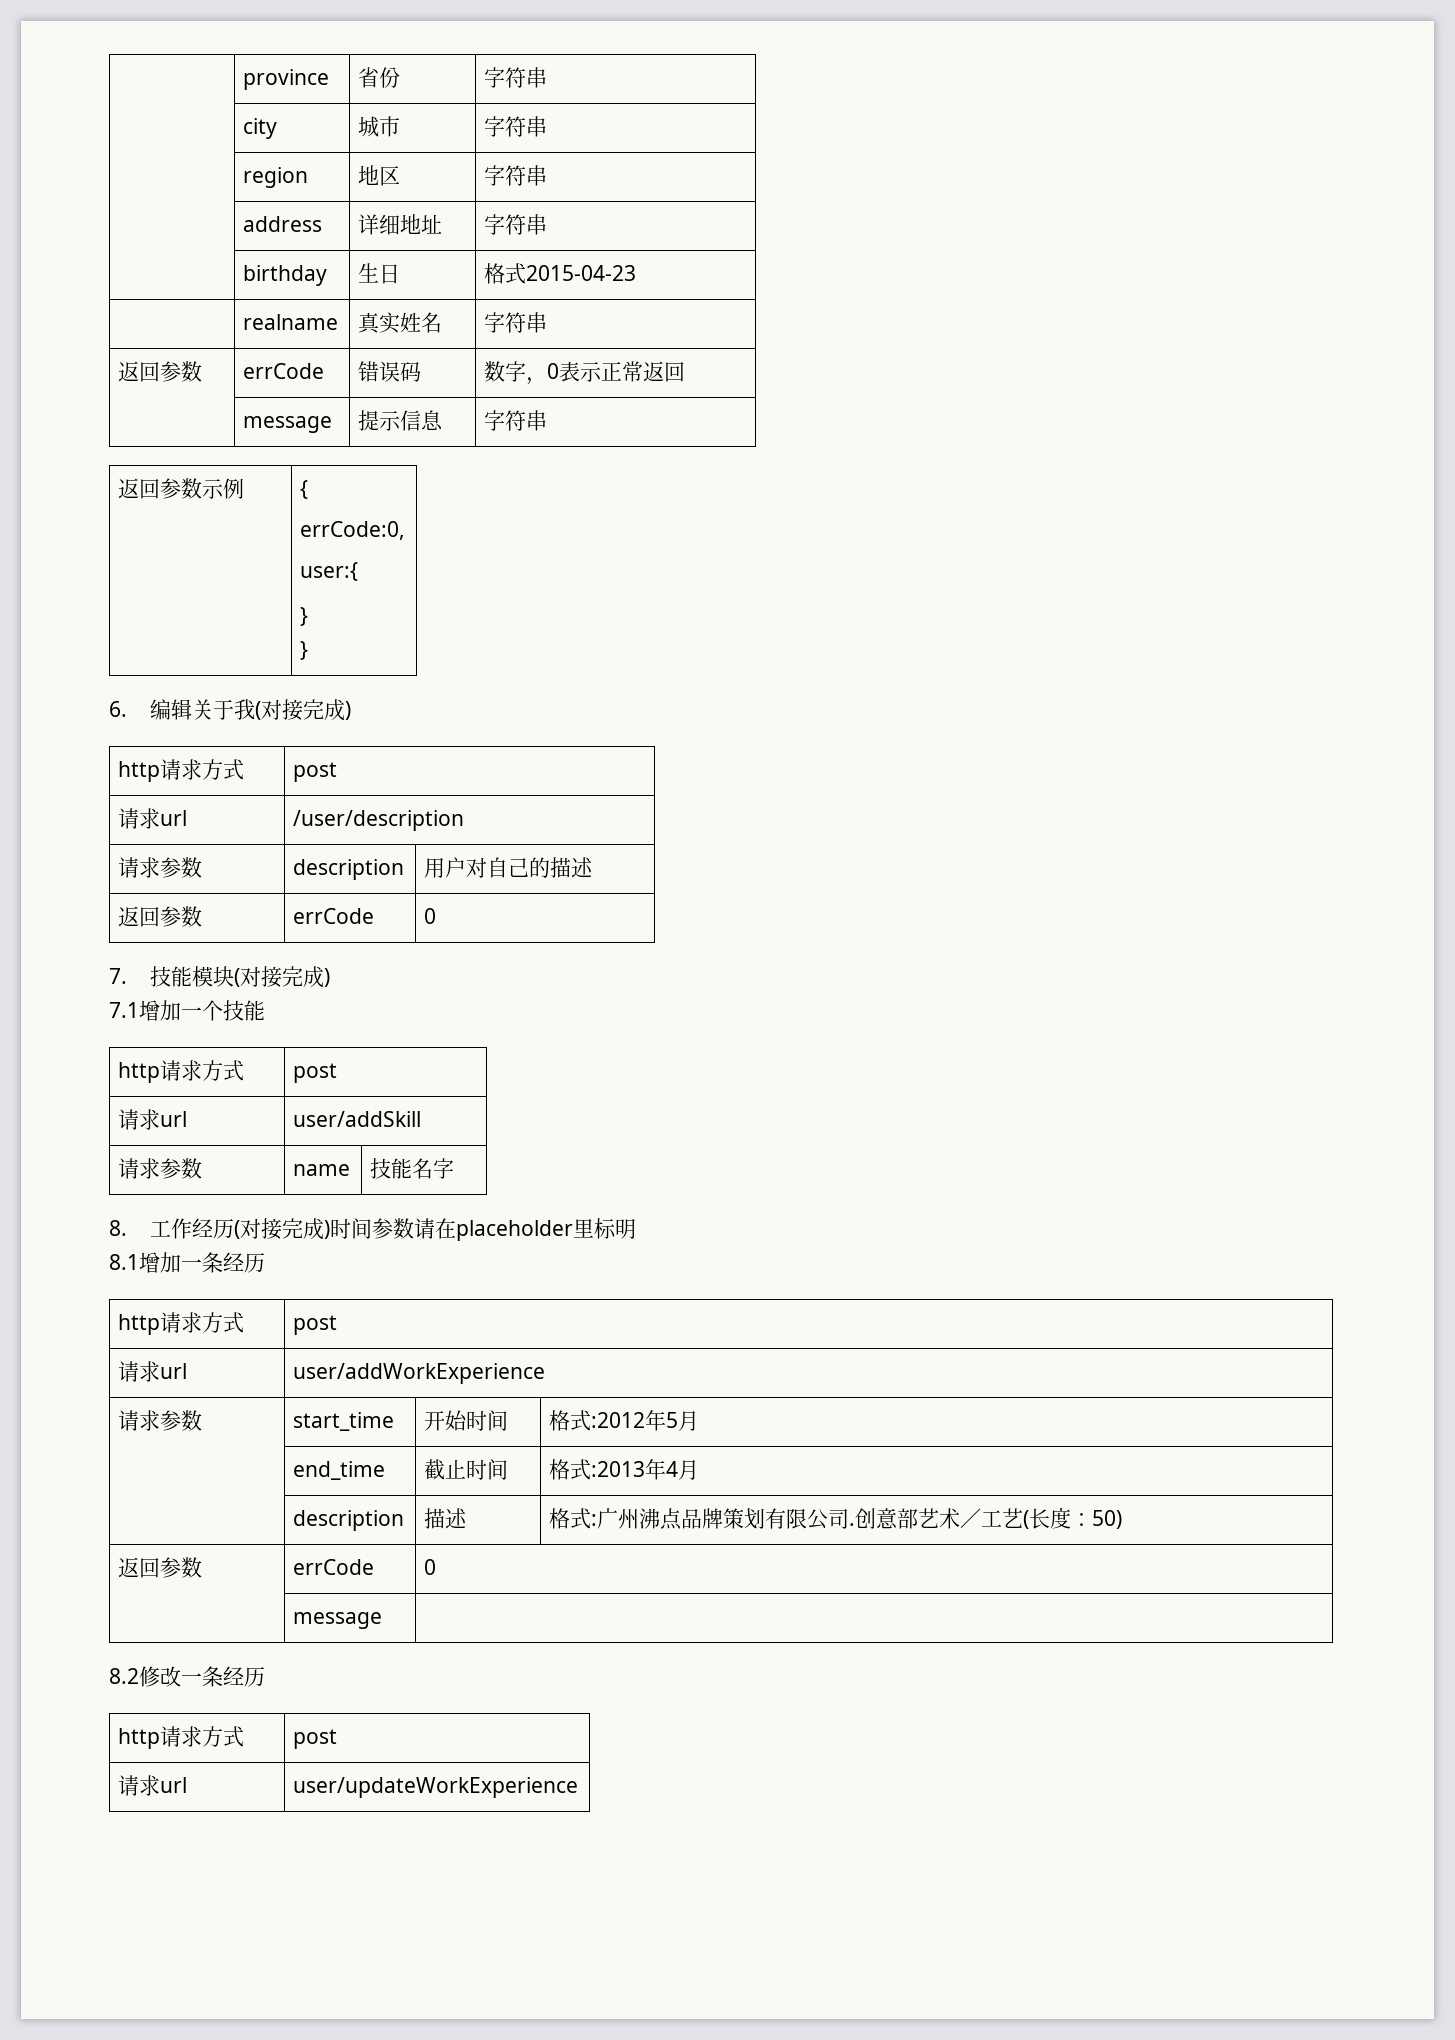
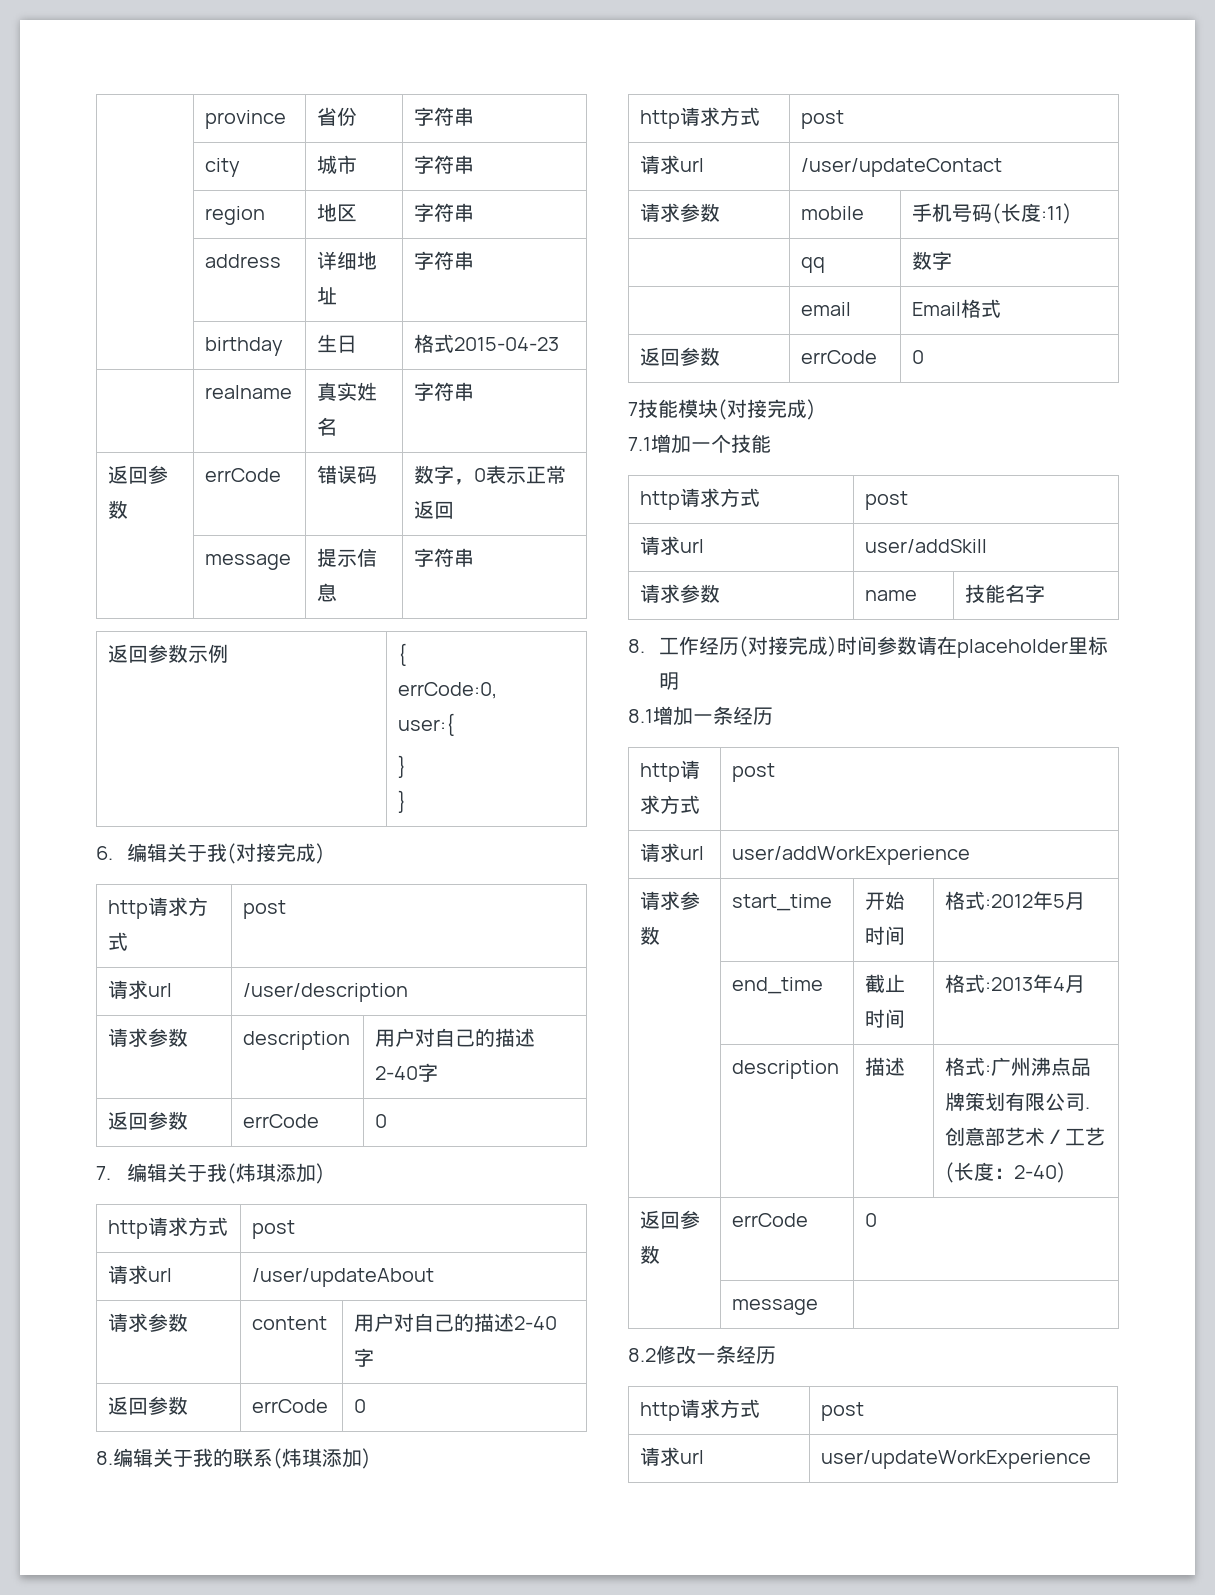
- 请求参数 | description | 用户对自己的描述
+ 请求参数 | description | 用户对自己的描述2-40字
- 7.技能模块(对接完成)
+ 7.编辑关于我(炜琪添加)
+ http请求方式 | post
+ 请求url | /user/updateAbout
+ 请求参数 | content | 用户对自己的描述2-40字
+ 返回参数 | errCode | 0
+ 8.编辑关于我的联系(炜琪添加)
+ http请求方式 | post
+ 请求url | /user/updateContact
+ 请求参数 | mobile | 手机号码(长度:11)
+ | qq | 数字
+ | email | Email格式
+ 返回参数 | errCode | 0
+ 7技能模块(对接完成)
- | description | 描述 | 格式:广州沸点品牌策划有限公司.创意部艺术／工艺(长度：50)
+ | description | 描述 | 格式:广州沸点品牌策划有限公司.创意部艺术／工艺(长度：2-40)

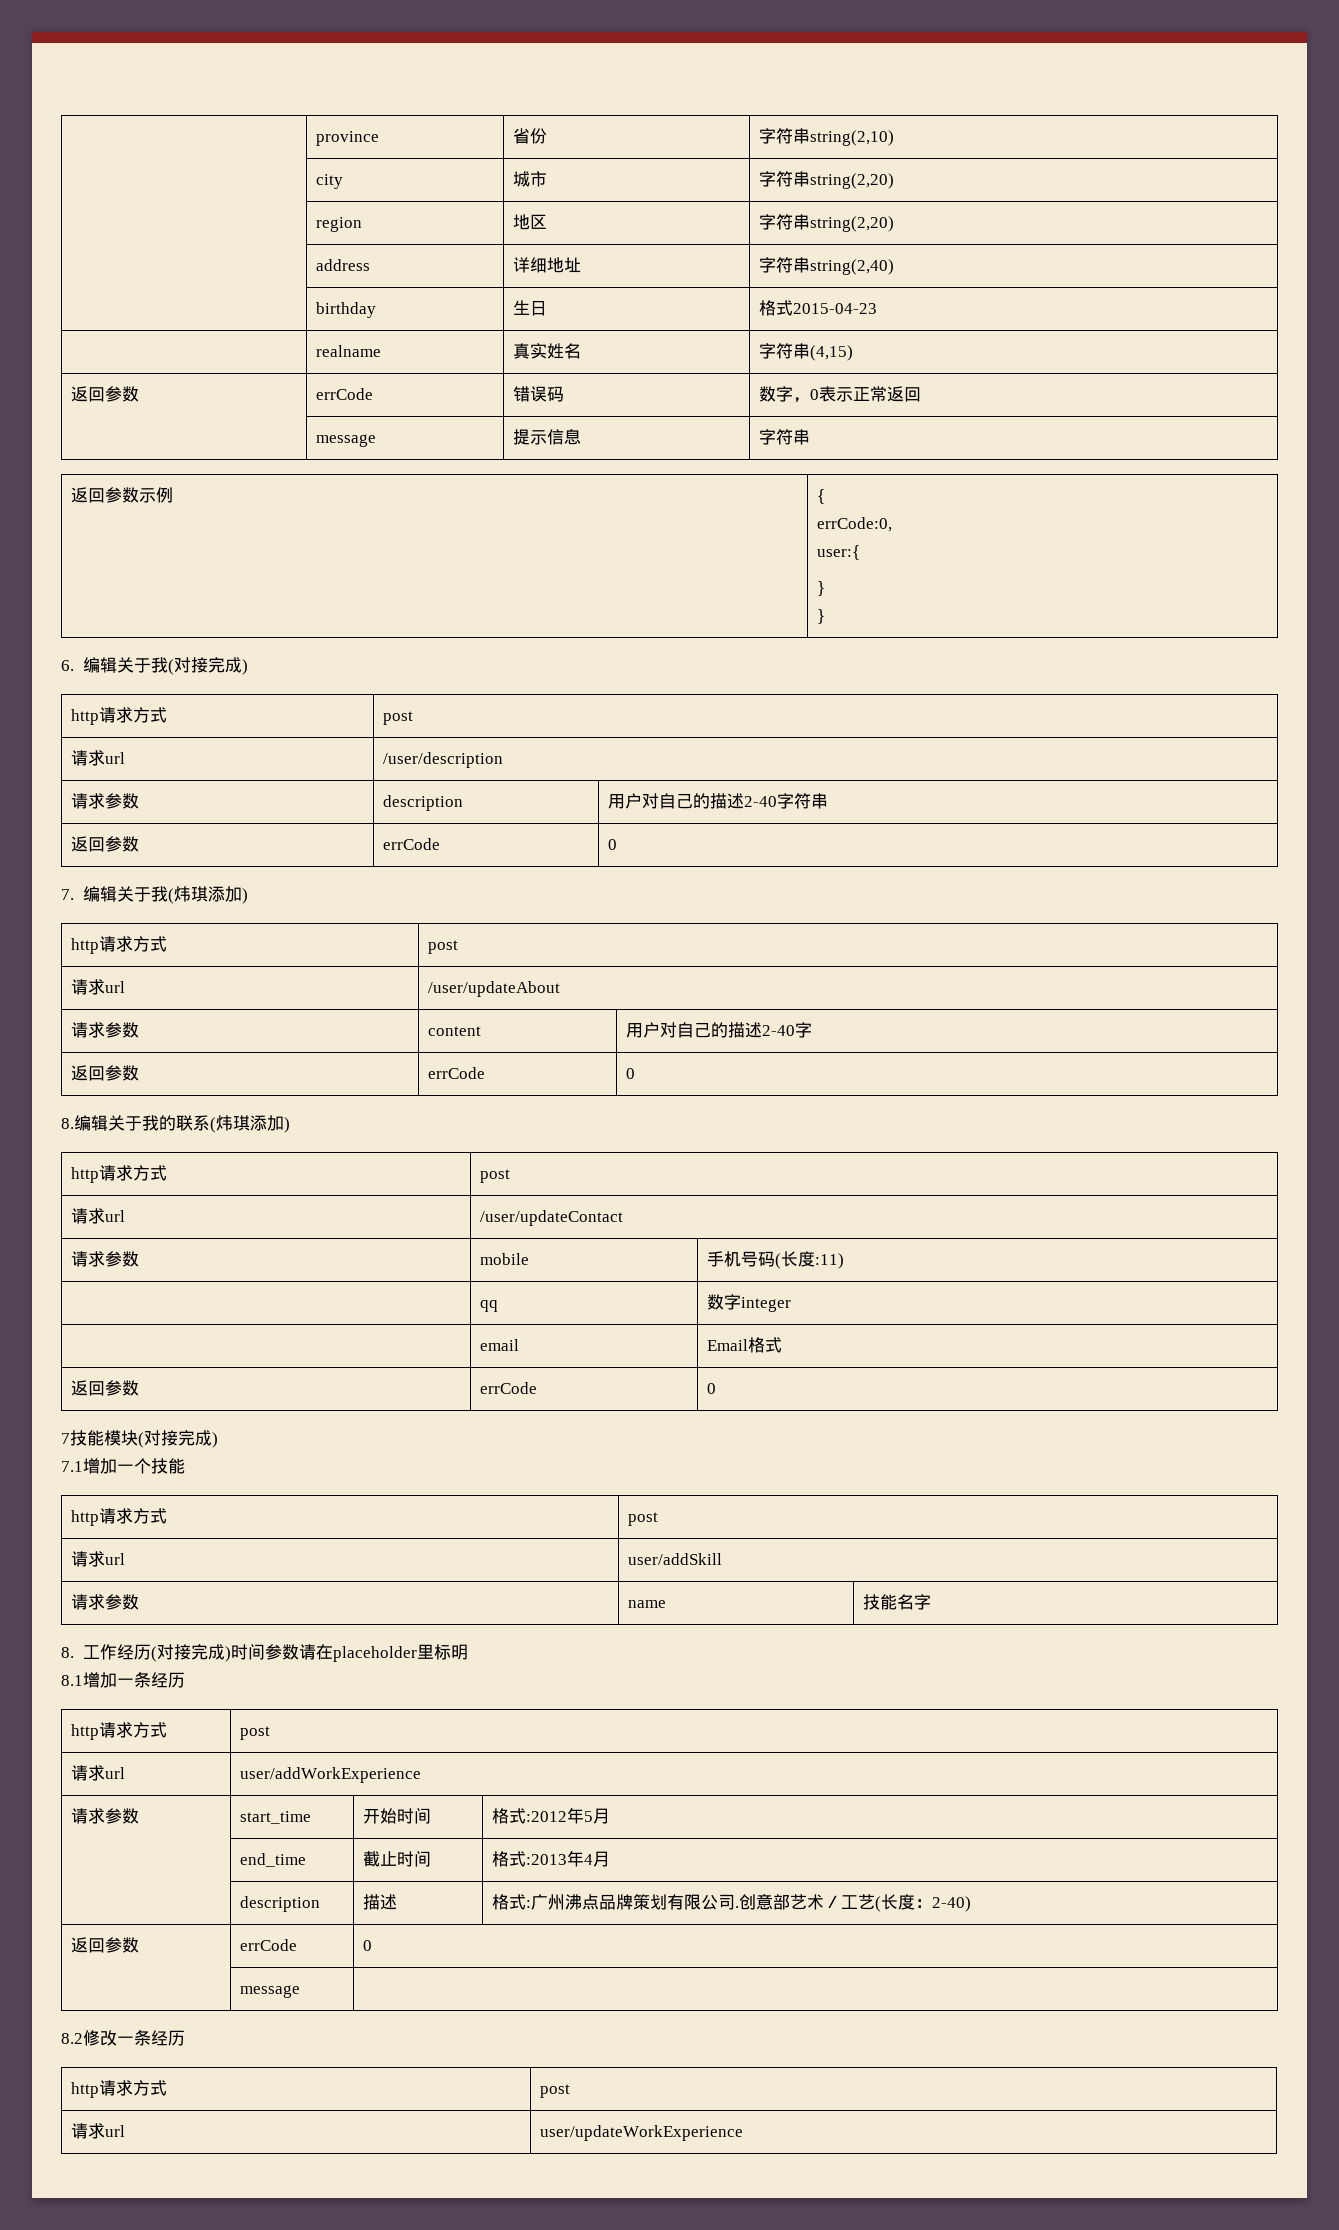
- | province | 省份 | 字符串
+ | province | 省份 | 字符串string(2,10)
- | city | 城市 | 字符串
+ | city | 城市 | 字符串string(2,20)
- | region | 地区 | 字符串
+ | region | 地区 | 字符串string(2,20)
- | address | 详细地址 | 字符串
+ | address | 详细地址 | 字符串string(2,40)
- | realname | 真实姓名 | 字符串
+ | realname | 真实姓名 | 字符串(4,15)
- 请求参数 | description | 用户对自己的描述2-40字
+ 请求参数 | description | 用户对自己的描述2-40字符串
- | qq | 数字
+ | qq | 数字integer

